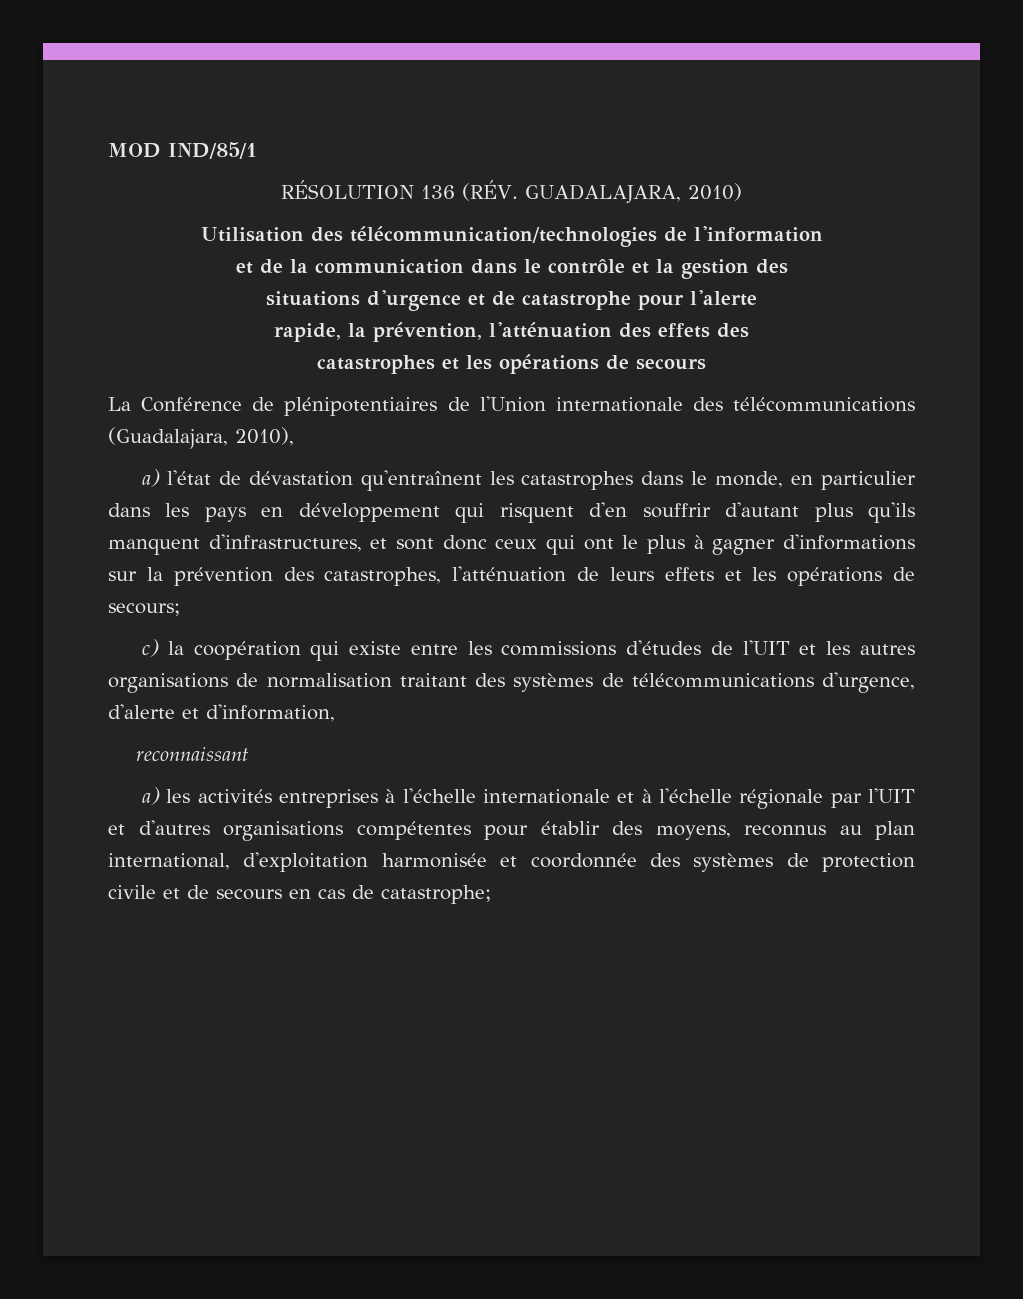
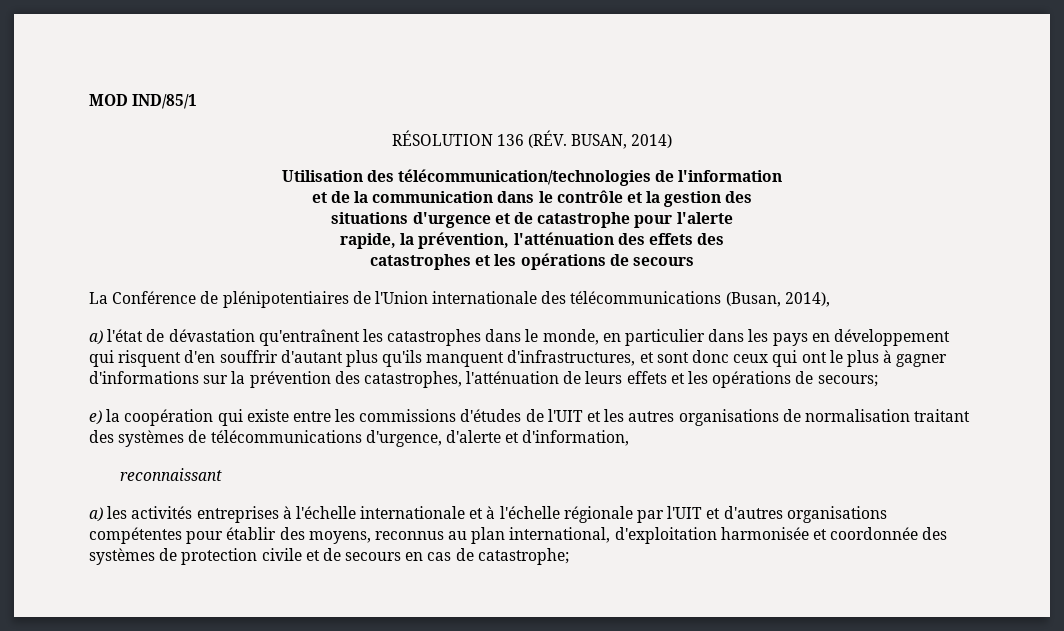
- RÉSOLUTION 136 (RÉV. GUADALAJARA, 2010)
+ RÉSOLUTION 136 (RÉV. BUSAN, 2014)
- La Conférence de plénipotentiaires de l'Union internationale des télécommunications (Guadalajara, 2010),
+ La Conférence de plénipotentiaires de l'Union internationale des télécommunications (Busan, 2014),
- c) la coopération qui existe entre les commissions d'études de l'UIT et les autres organisations de normalisation traitant des systèmes de télécommunications d'urgence, d'alerte et d'information,
+ e) la coopération qui existe entre les commissions d'études de l'UIT et les autres organisations de normalisation traitant des systèmes de télécommunications d'urgence, d'alerte et d'information,

